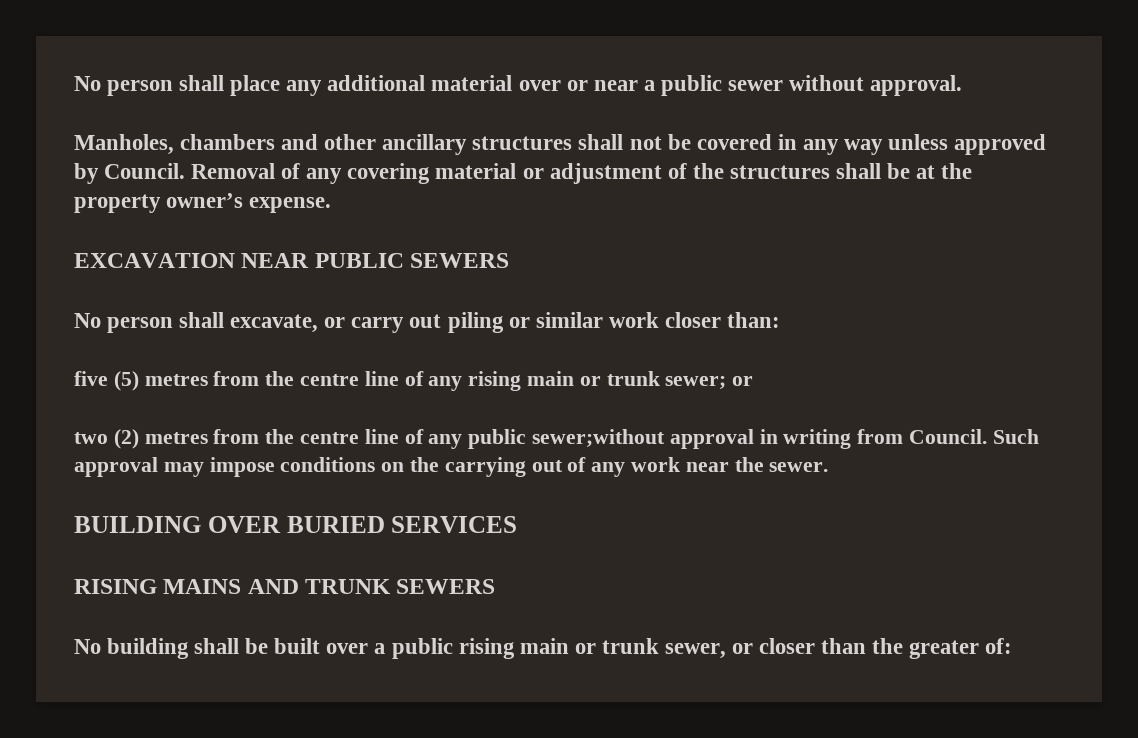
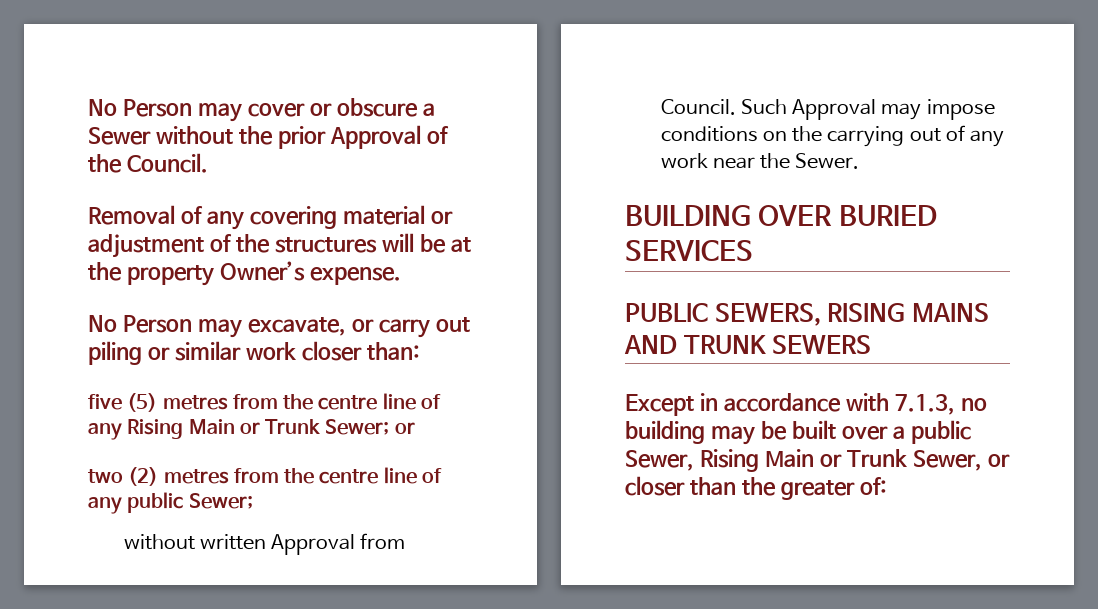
- No person shall place any additional material over or near a public sewer without approval.
- Manholes, chambers and other ancillary structures shall not be covered in any way unless approved by Council. Removal of any covering material or adjustment of the structures shall be at the property owner’s expense.
+ No Person may cover or obscure a Sewer without the prior Approval of the Council.
+ Removal of any covering material or adjustment of the structures will be at the property Owner’s expense.
- EXCAVATION NEAR PUBLIC SEWERS
- No person shall excavate, or carry out piling or similar work closer than:
+ No Person may excavate, or carry out piling or similar work closer than:
- five (5) metres from the centre line of any rising main or trunk sewer; or
+ five (5) metres from the centre line of any Rising Main or Trunk Sewer; or
- two (2) metres from the centre line of any public sewer;without approval in writing from Council.
+ two (2) metres from the centre line of any public Sewer;
+ without written Approval from Council.
- Such approval may impose conditions on the carrying out of any work near the sewer.
+ Such Approval may impose conditions on the carrying out of any work near the Sewer.
- RISING MAINS AND TRUNK SEWERS
+ PUBLIC SEWERS, RISING MAINS AND TRUNK SEWERS
- No building shall be built over a public rising main or trunk sewer, or closer than the greater of:
+ Except in accordance with 7.1.3, no building may be built over a public Sewer, Rising Main or Trunk Sewer, or closer than the greater of:

